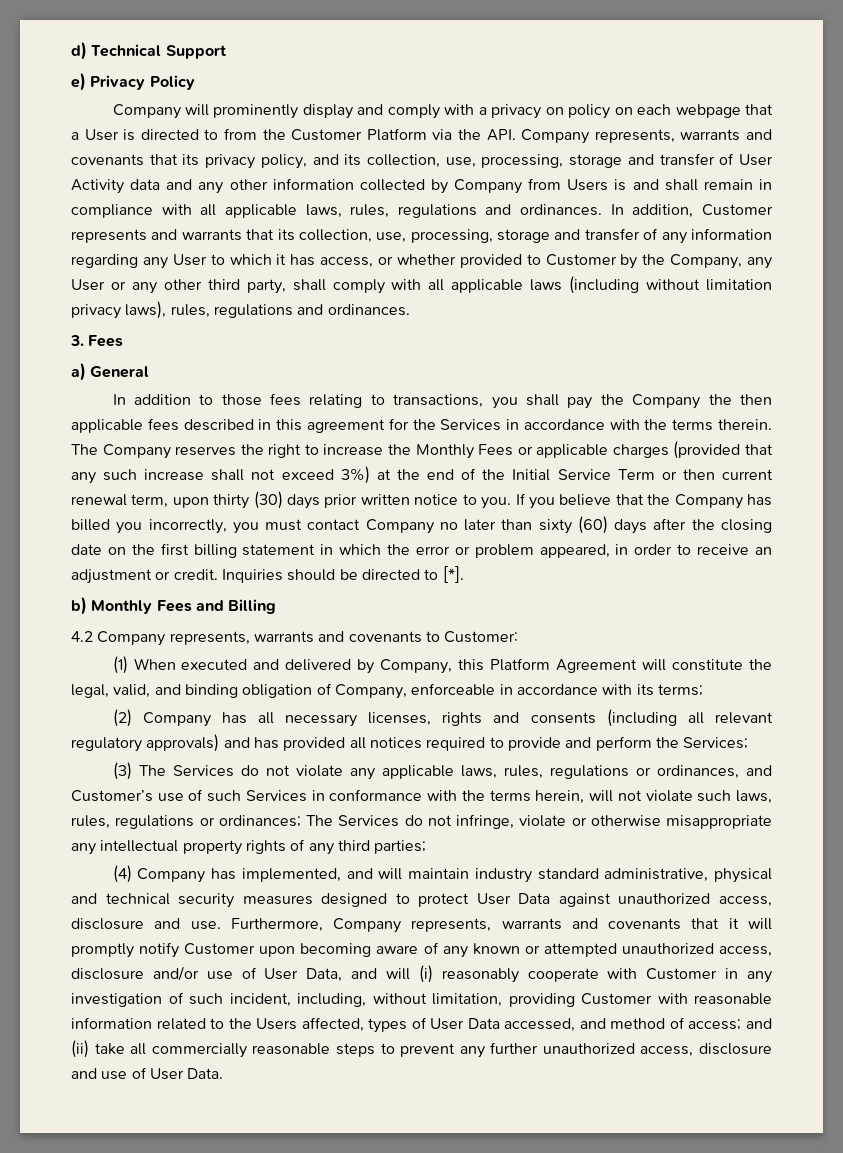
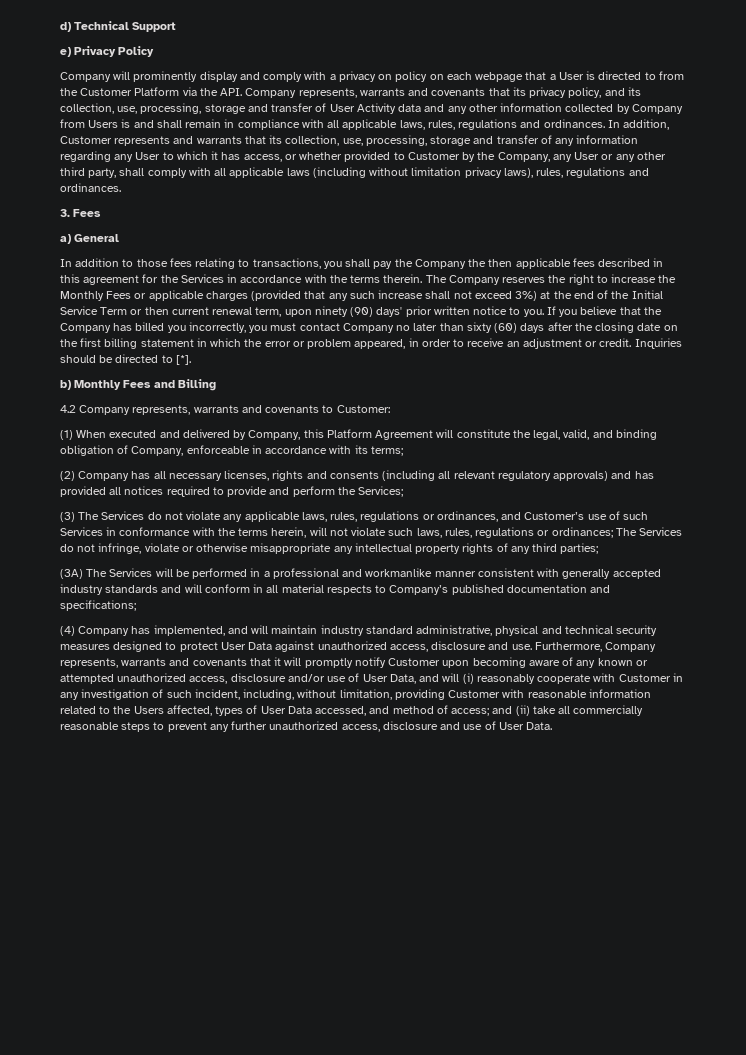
- The Company reserves the right to increase the Monthly Fees or applicable charges (provided that any such increase shall not exceed 3%) at the end of the Initial Service Term or then current renewal term, upon thirty (30) days prior written notice to you.
+ The Company reserves the right to increase the Monthly Fees or applicable charges (provided that any such increase shall not exceed 3%) at the end of the Initial Service Term or then current renewal term, upon ninety (90) days' prior written notice to you.
+ (3A) The Services will be performed in a professional and workmanlike manner consistent with generally accepted industry standards and will conform in all material respects to Company’s published documentation and specifications;

